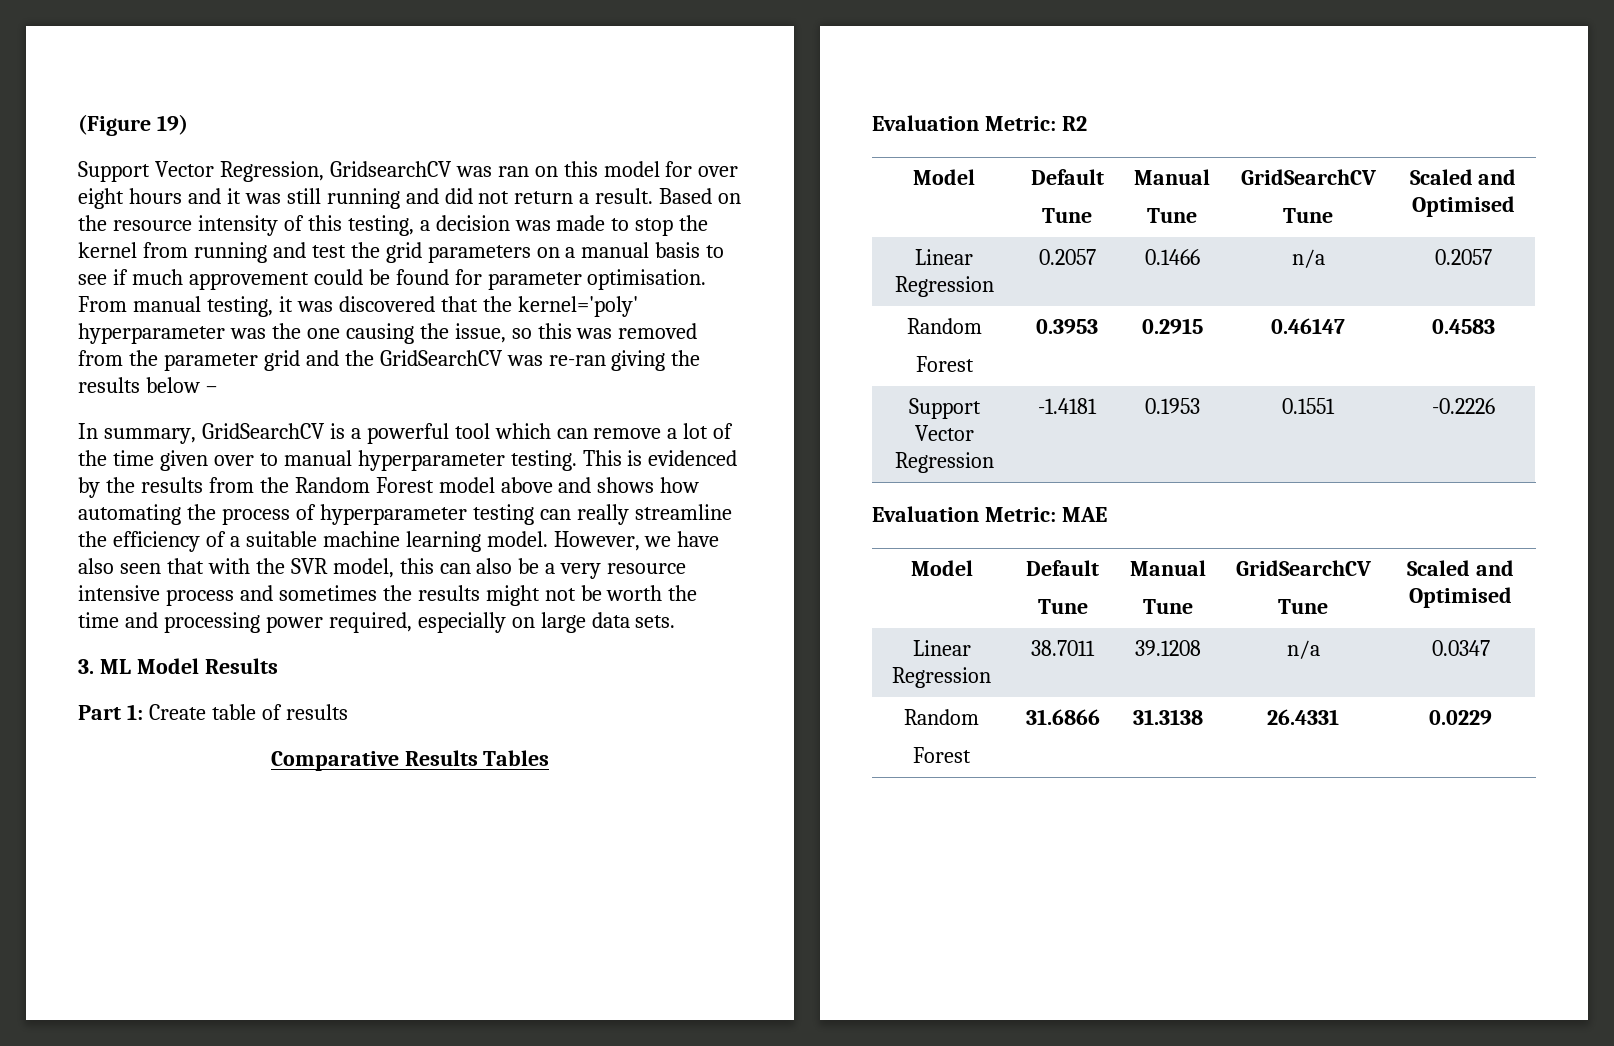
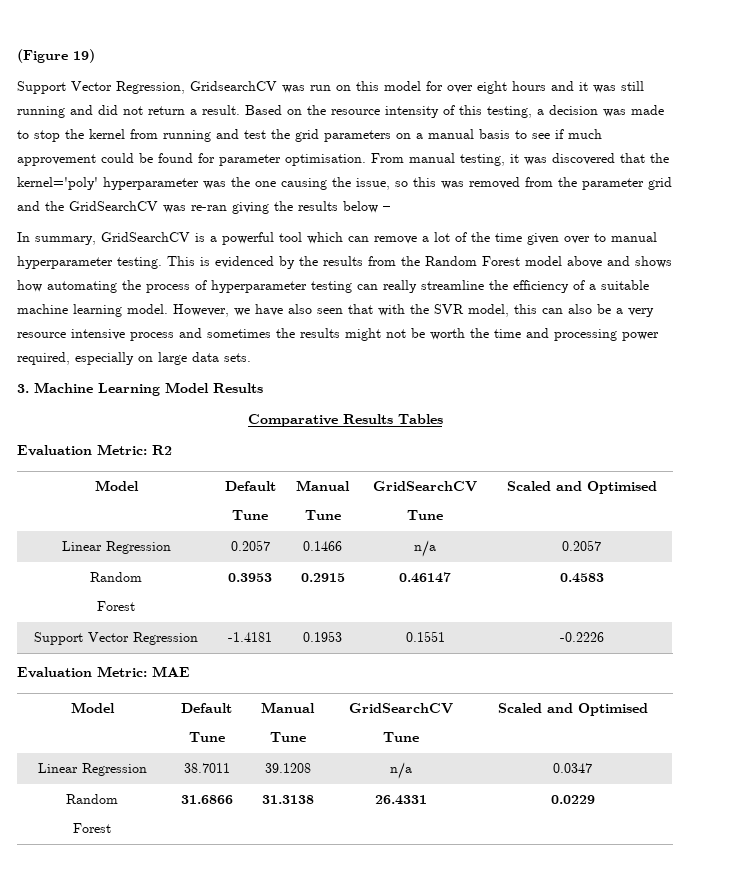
- Support Vector Regression, GridsearchCV was ran on this model for over eight hours and it was still running and did not return a result.
+ Support Vector Regression, GridsearchCV was run on this model for over eight hours and it was still running and did not return a result.
- 3. ML Model Results
+ 3. Machine Learning Model Results
- Part 1: Create table of results

